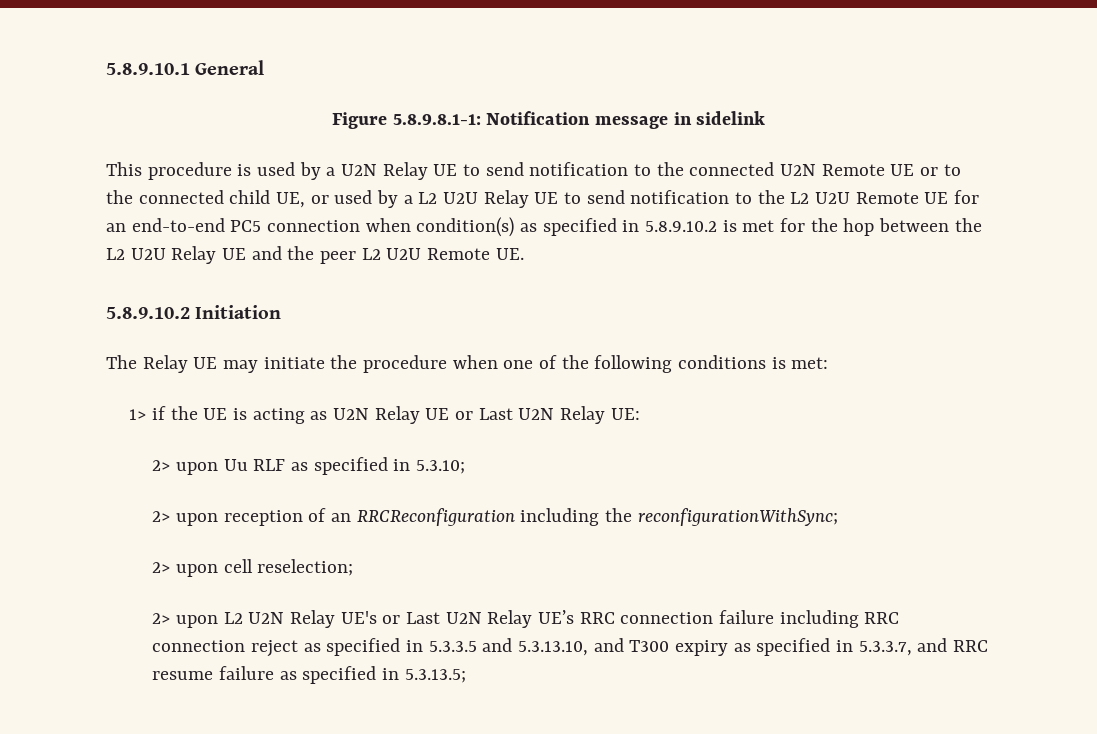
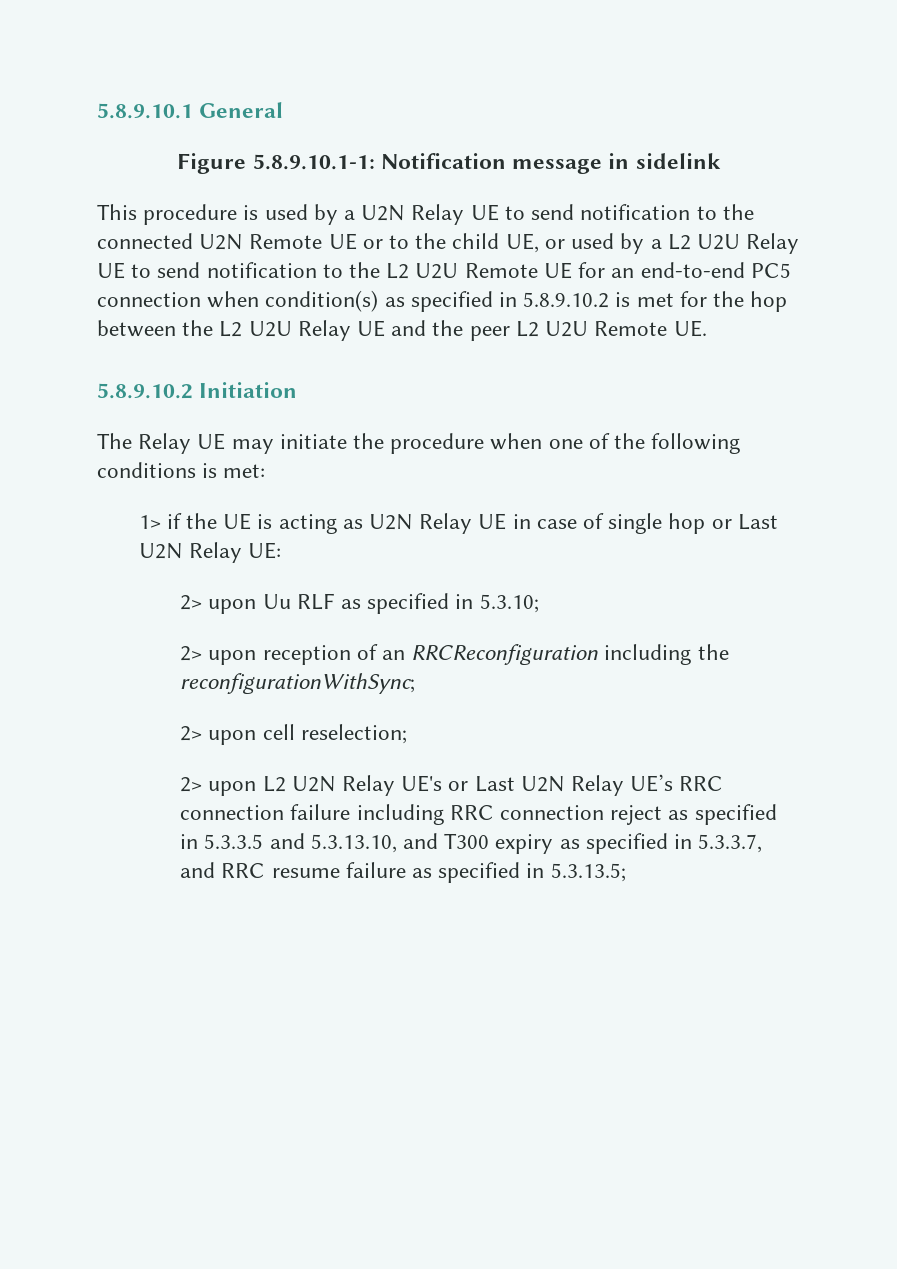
- Figure 5.8.9.8.1-1: Notification message in sidelink
+ Figure 5.8.9.10.1-1: Notification message in sidelink
- This procedure is used by a U2N Relay UE to send notification to the connected U2N Remote UE or to the connected child UE, or used by a L2 U2U Relay UE to send notification to the L2 U2U Remote UE for an end-to-end PC5 connection when condition(s) as specified in 5.8.9.10.2 is met for the hop between the L2 U2U Relay UE and the peer L2 U2U Remote UE.
+ This procedure is used by a U2N Relay UE to send notification to the connected U2N Remote UE or to the child UE, or used by a L2 U2U Relay UE to send notification to the L2 U2U Remote UE for an end-to-end PC5 connection when condition(s) as specified in 5.8.9.10.2 is met for the hop between the L2 U2U Relay UE and the peer L2 U2U Remote UE.
- 1> if the UE is acting as U2N Relay UE or Last U2N Relay UE:
+ 1> if the UE is acting as U2N Relay UE in case of single hop or Last U2N Relay UE:

